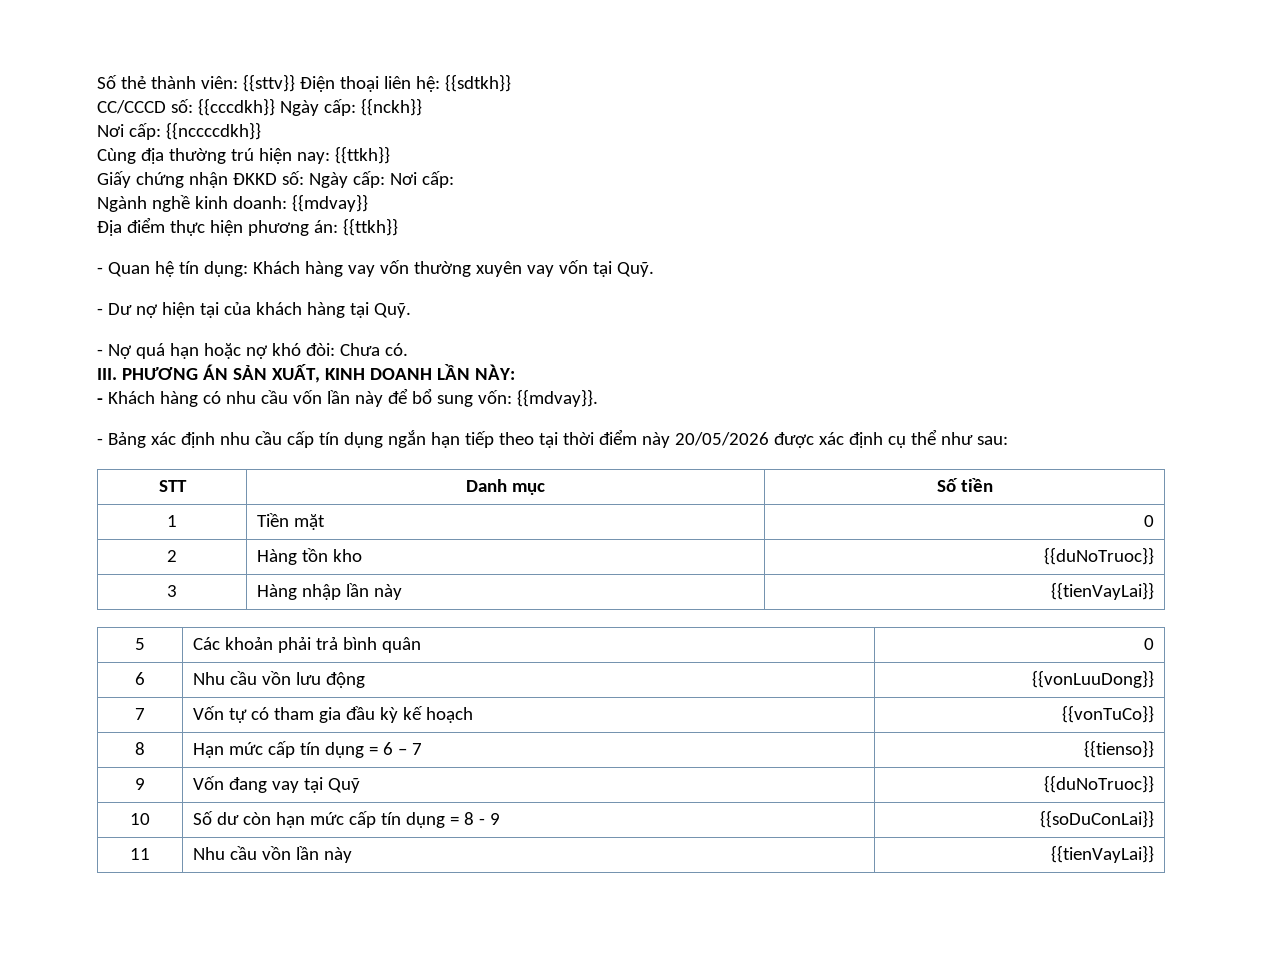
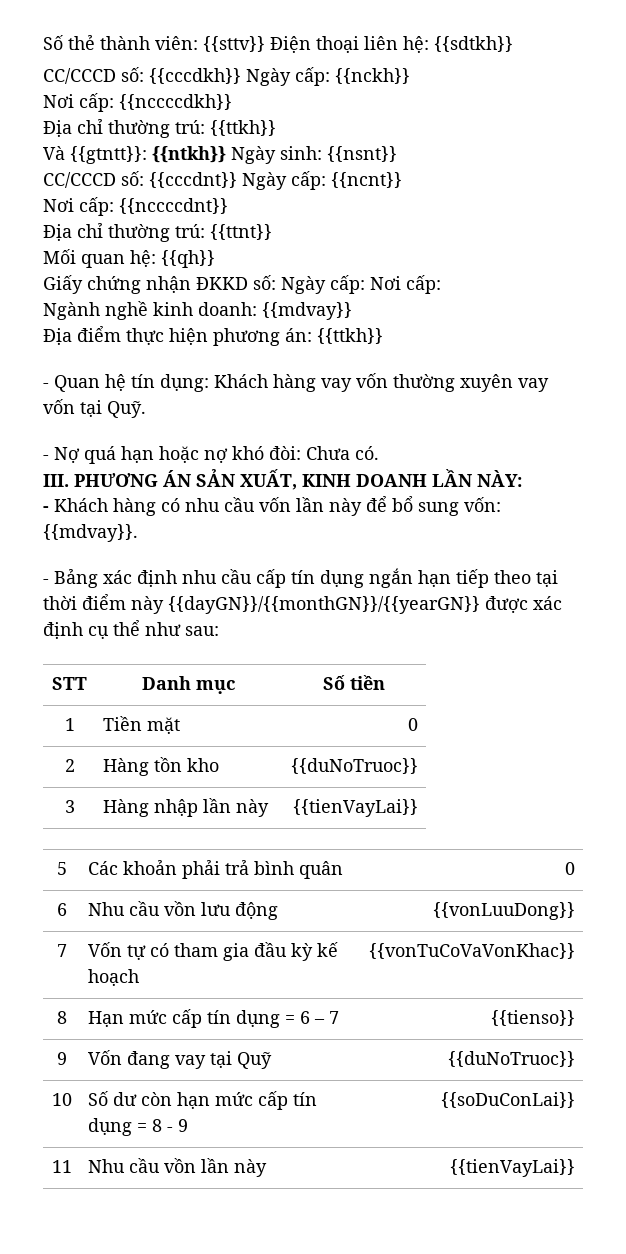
- Cùng địa thường trú hiện nay: {{ttkh}}
+ Địa chỉ thường trú: {{ttkh}}
+ Và {{gtntt}}: {{ntkh}} Ngày sinh: {{nsnt}}
+ CC/CCCD số: {{cccdnt}} Ngày cấp: {{ncnt}}
+ Nơi cấp: {{nccccdnt}}
+ Địa chỉ thường trú: {{ttnt}}
+ Mối quan hệ: {{qh}}
- - Dư nợ hiện tại của khách hàng tại Quỹ.
- - Bảng xác định nhu cầu cấp tín dụng ngắn hạn tiếp theo tại thời điểm này 20/05/2026 được xác định cụ thể như sau:
+ - Bảng xác định nhu cầu cấp tín dụng ngắn hạn tiếp theo tại thời điểm này {{dayGN}}/{{monthGN}}/{{yearGN}} được xác định cụ thể như sau:
- 7 | Vốn tự có tham gia đầu kỳ kế hoạch | {{vonTuCo}}
+ 7 | Vốn tự có tham gia đầu kỳ kế hoạch | {{vonTuCoVaVonKhac}}

